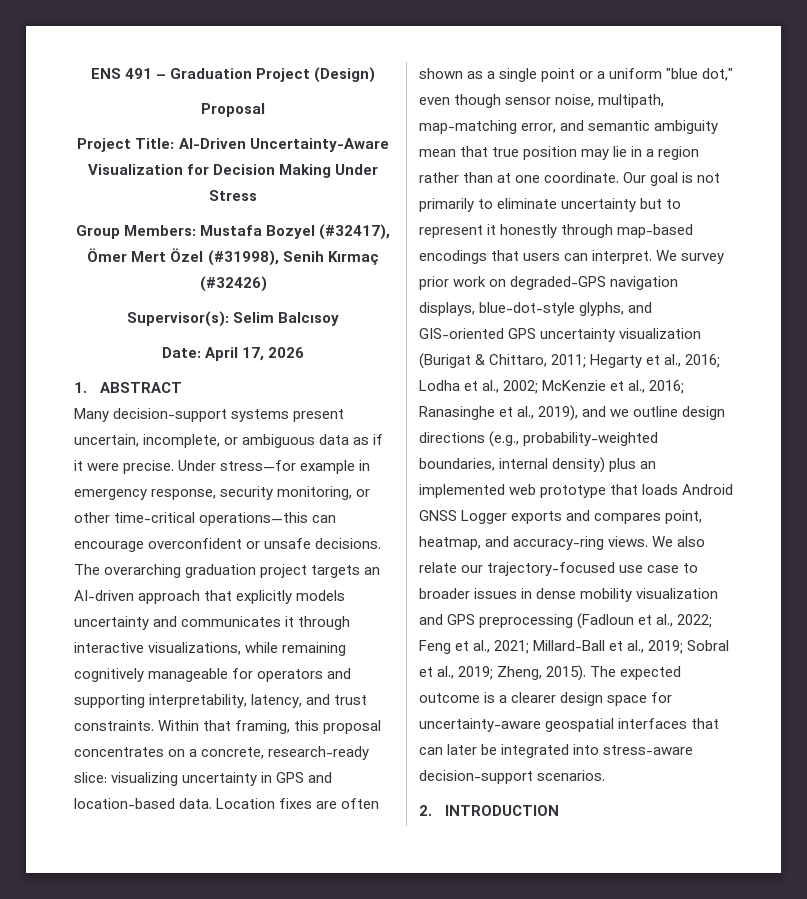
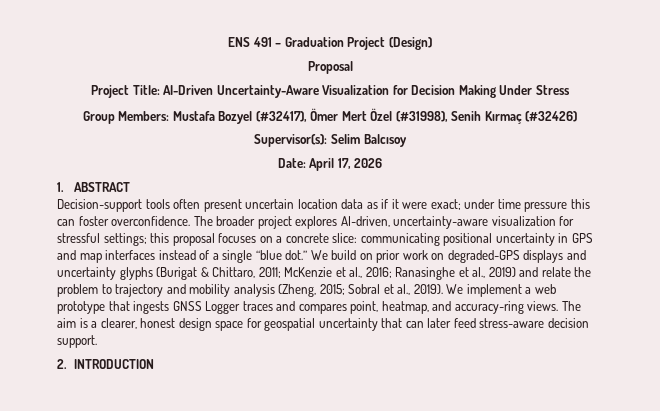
- Many decision-support systems present uncertain, incomplete, or ambiguous data as if it were precise. Under stress—for example in emergency response, security monitoring, or other time-critical operations—this can encourage overconfident or unsafe decisions. The overarching graduation project targets an AI-driven approach that explicitly models uncertainty and communicates it through interactive visualizations, while remaining cognitively manageable for operators and supporting interpretability, latency, and trust constraints. Within that framing, this proposal concentrates on a concrete, research-ready slice: visualizing uncertainty in GPS and location-based data. Location fixes are often shown as a single point or a uniform "blue dot," even though sensor noise, multipath, map-matching error, and semantic ambiguity mean that true position may lie in a region rather than at one coordinate. Our goal is not primarily to eliminate uncertainty but to represent it honestly through map-based encodings that users can interpret. We survey prior work on degraded-GPS navigation displays, blue-dot-style glyphs, and GIS-oriented GPS uncertainty visualization (Burigat & Chittaro, 2011; Hegarty et al., 2016; Lodha et al., 2002; McKenzie et al., 2016; Ranasinghe et al., 2019), and we outline design directions (e.g., probability-weighted boundaries, internal density) plus an implemented web prototype that loads Android GNSS Logger exports and compares point, heatmap, and accuracy-ring views.
+ Decision-support tools often present uncertain location data as if it were exact; under time pressure this can foster overconfidence. The broader project explores AI-driven, uncertainty-aware visualization for stressful settings; this proposal focuses on a concrete slice: communicating positional uncertainty in GPS and map interfaces instead of a single “blue dot.” We build on prior work on degraded-GPS displays and uncertainty glyphs (Burigat & Chittaro, 2011; McKenzie et al., 2016; Ranasinghe et al., 2019) and relate the problem to trajectory and mobility analysis (Zheng, 2015; Sobral et al., 2019). We implement a web prototype that ingests GNSS Logger traces and compares point, heatmap, and accuracy-ring views.
- We also relate our trajectory-focused use case to broader issues in dense mobility visualization and GPS preprocessing (Fadloun et al., 2022; Feng et al., 2021; Millard-Ball et al., 2019; Sobral et al., 2019; Zheng, 2015). The expected outcome is a clearer design space for uncertainty-aware geospatial interfaces that can later be integrated into stress-aware decision-support scenarios.
+ The aim is a clearer, honest design space for geospatial uncertainty that can later feed stress-aware decision support.

